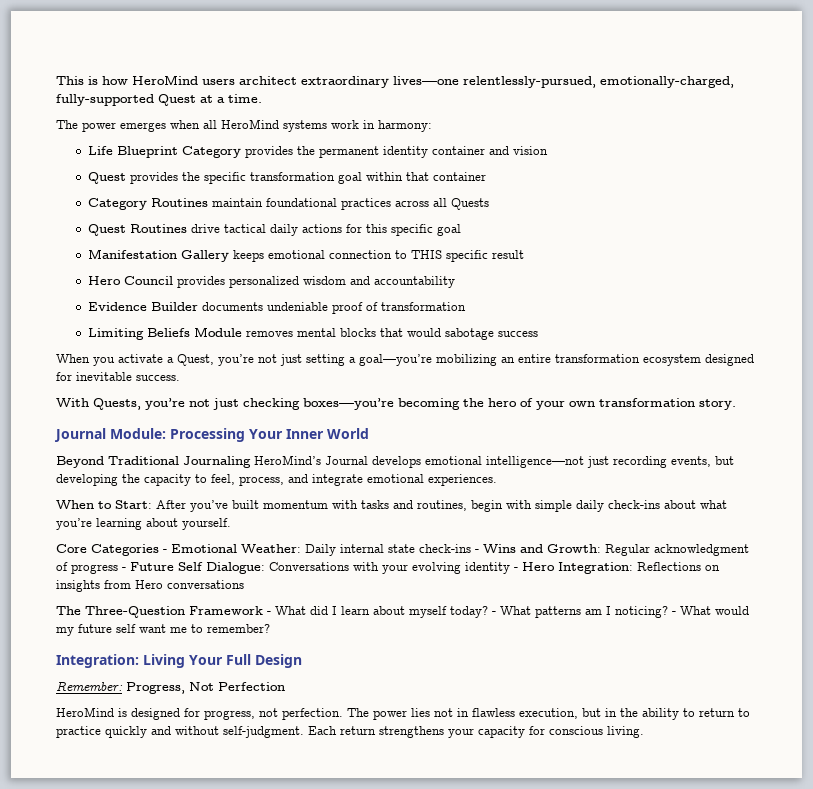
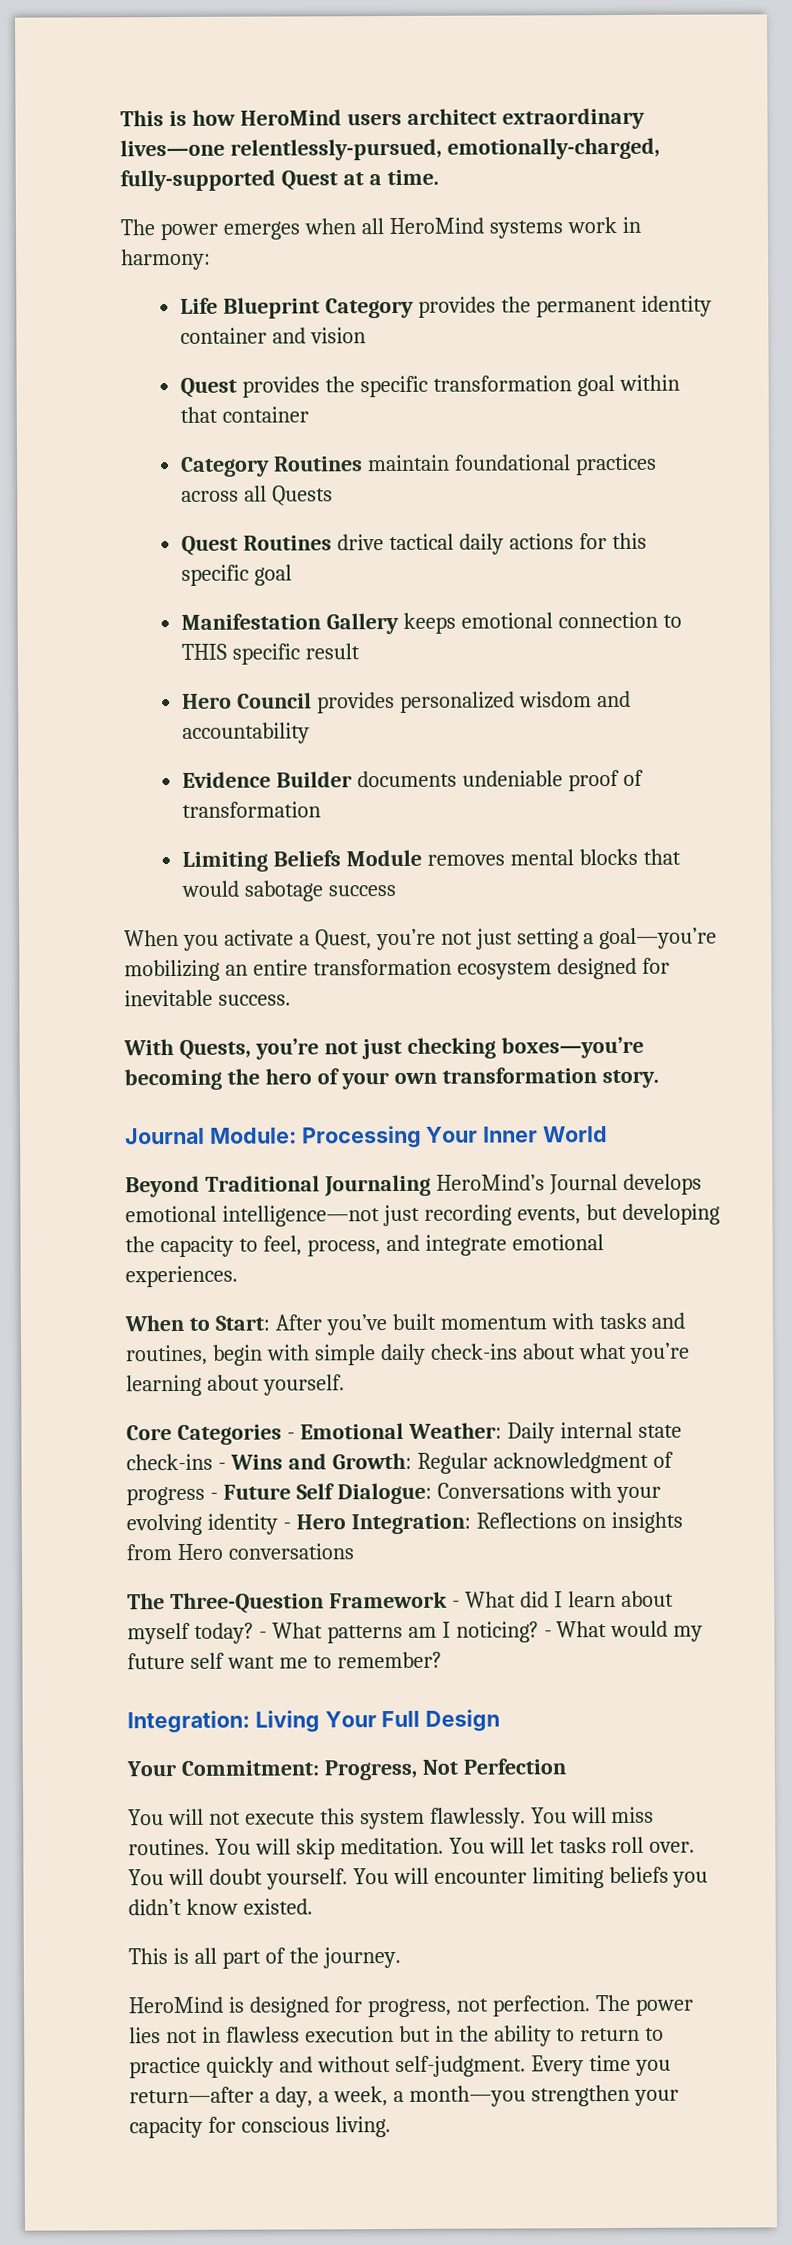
- Remember: Progress, Not Perfection
+ Your Commitment: Progress, Not Perfection
+ You will not execute this system flawlessly. You will miss routines. You will skip meditation. You will let tasks roll over. You will doubt yourself. You will encounter limiting beliefs you didn’t know existed.
+ This is all part of the journey.
- The power lies not in flawless execution, but in the ability to return to practice quickly and without self-judgment.
+ The power lies not in flawless execution but in the ability to return to practice quickly and without self-judgment.
- Each return strengthens your capacity for conscious living.
+ Every time you return—after a day, a week, a month—you strengthen your capacity for conscious living.

